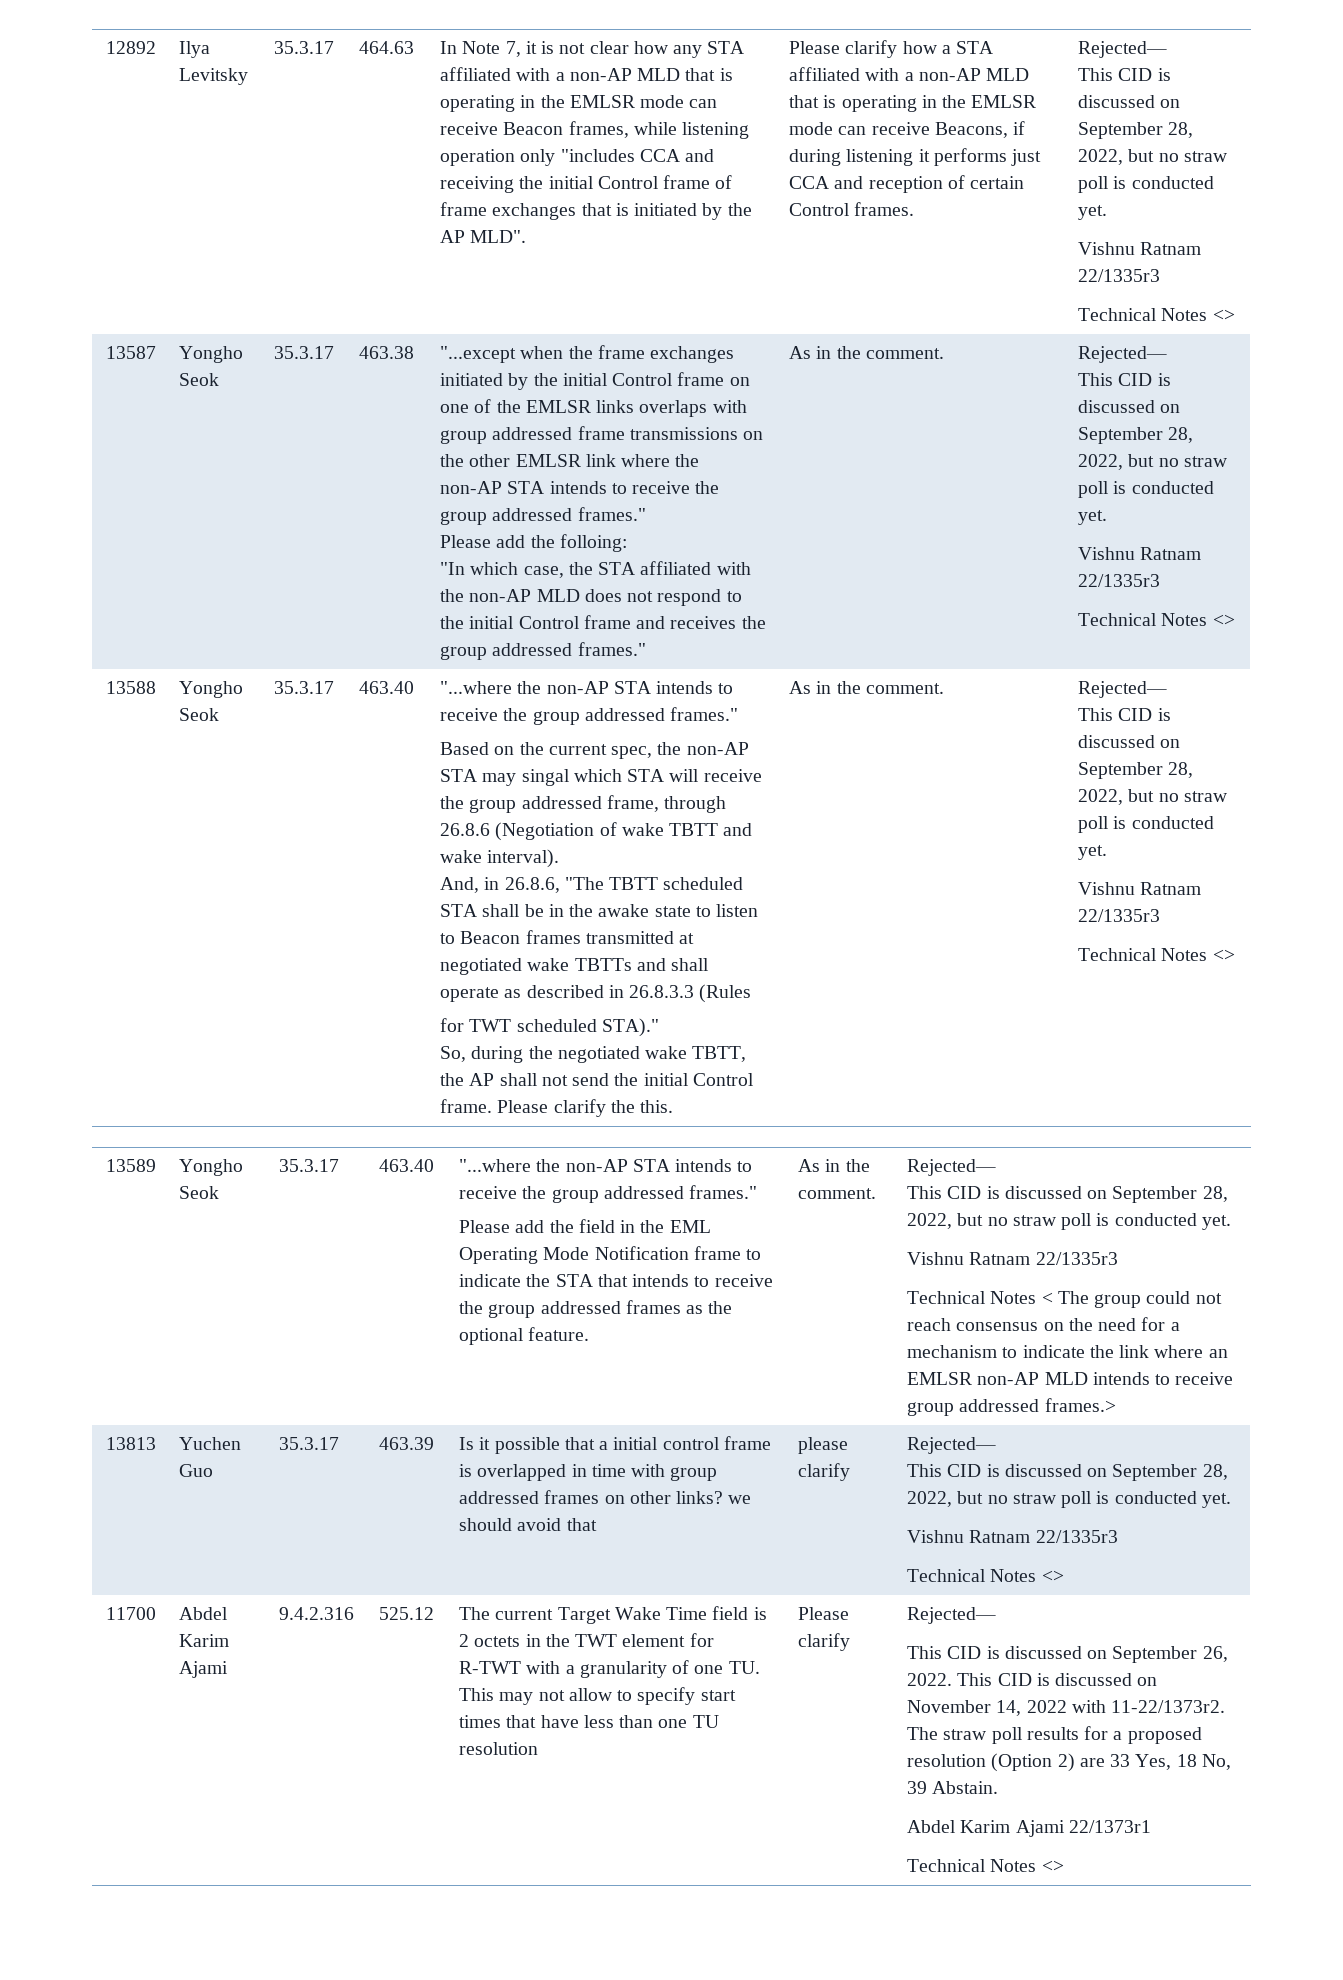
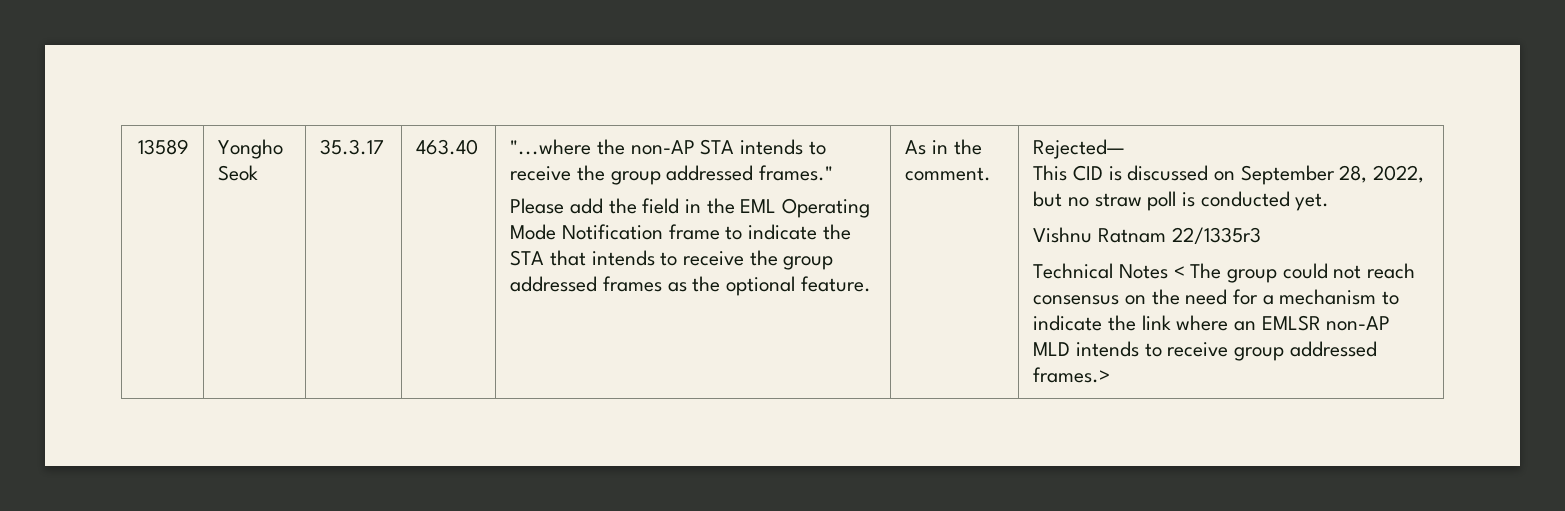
- 12892 | Ilya Levitsky | 35.3.17 | 464.63 | In Note 7, it is not clear how any STA affiliated with a non-AP MLD that is operating in the EMLSR mode can receive Beacon frames, while listening operation only "includes CCA and receiving the initial Control frame of frame exchanges that is initiated by the AP MLD". | Please clarify how a STA affiliated with a non-AP MLD that is operating in the EMLSR mode can receive Beacons, if during listening it performs just CCA and reception of certain Control frames. | Rejected—
- This CID is discussed on September 28, 2022, but no straw poll is conducted yet.
- Vishnu Ratnam 22/1335r3
- Technical Notes <>
- 13587 | Yongho Seok | 35.3.17 | 463.38 | "...except when the frame exchanges initiated by the initial Control frame on one of the EMLSR links overlaps with group addressed frame transmissions on the other EMLSR link where the non-AP STA intends to receive the group addressed frames."
- Please add the folloing:
- "In which case, the STA affiliated with the non-AP MLD does not respond to the initial Control frame and receives the group addressed frames." | As in the comment. | Rejected—
- This CID is discussed on September 28, 2022, but no straw poll is conducted yet.
- Vishnu Ratnam 22/1335r3
- Technical Notes <>
- 13588 | Yongho Seok | 35.3.17 | 463.40 | "...where the non-AP STA intends to receive the group addressed frames."
- Based on the current spec, the non-AP STA may singal which STA will receive the group addressed frame, through 26.8.6 (Negotiation of wake TBTT and wake interval).
- And, in 26.8.6, "The TBTT scheduled STA shall be in the awake state to listen to Beacon frames transmitted at negotiated wake TBTTs and shall operate as described in 26.8.3.3 (Rules
- for TWT scheduled STA)."
- So, during the negotiated wake TBTT, the AP shall not send the initial Control frame. Please clarify the this. | As in the comment. | Rejected—
- This CID is discussed on September 28, 2022, but no straw poll is conducted yet.
- Vishnu Ratnam 22/1335r3
- Technical Notes <>
- 13813 | Yuchen Guo | 35.3.17 | 463.39 | Is it possible that a initial control frame is overlapped in time with group addressed frames on other links? we should avoid that | please clarify | Rejected—
- This CID is discussed on September 28, 2022, but no straw poll is conducted yet.
- Vishnu Ratnam 22/1335r3
- Technical Notes <>
- 11700 | Abdel Karim Ajami | 9.4.2.316 | 525.12 | The current Target Wake Time field is 2 octets in the TWT element for R-TWT with a granularity of one TU. This may not allow to specify start times that have less than one TU resolution | Please clarify | Rejected—
- This CID is discussed on September 26, 2022. This CID is discussed on November 14, 2022 with 11-22/1373r2. The straw poll results for a proposed resolution (Option 2) are 33 Yes, 18 No, 39 Abstain.
- Abdel Karim Ajami 22/1373r1
- Technical Notes <>

